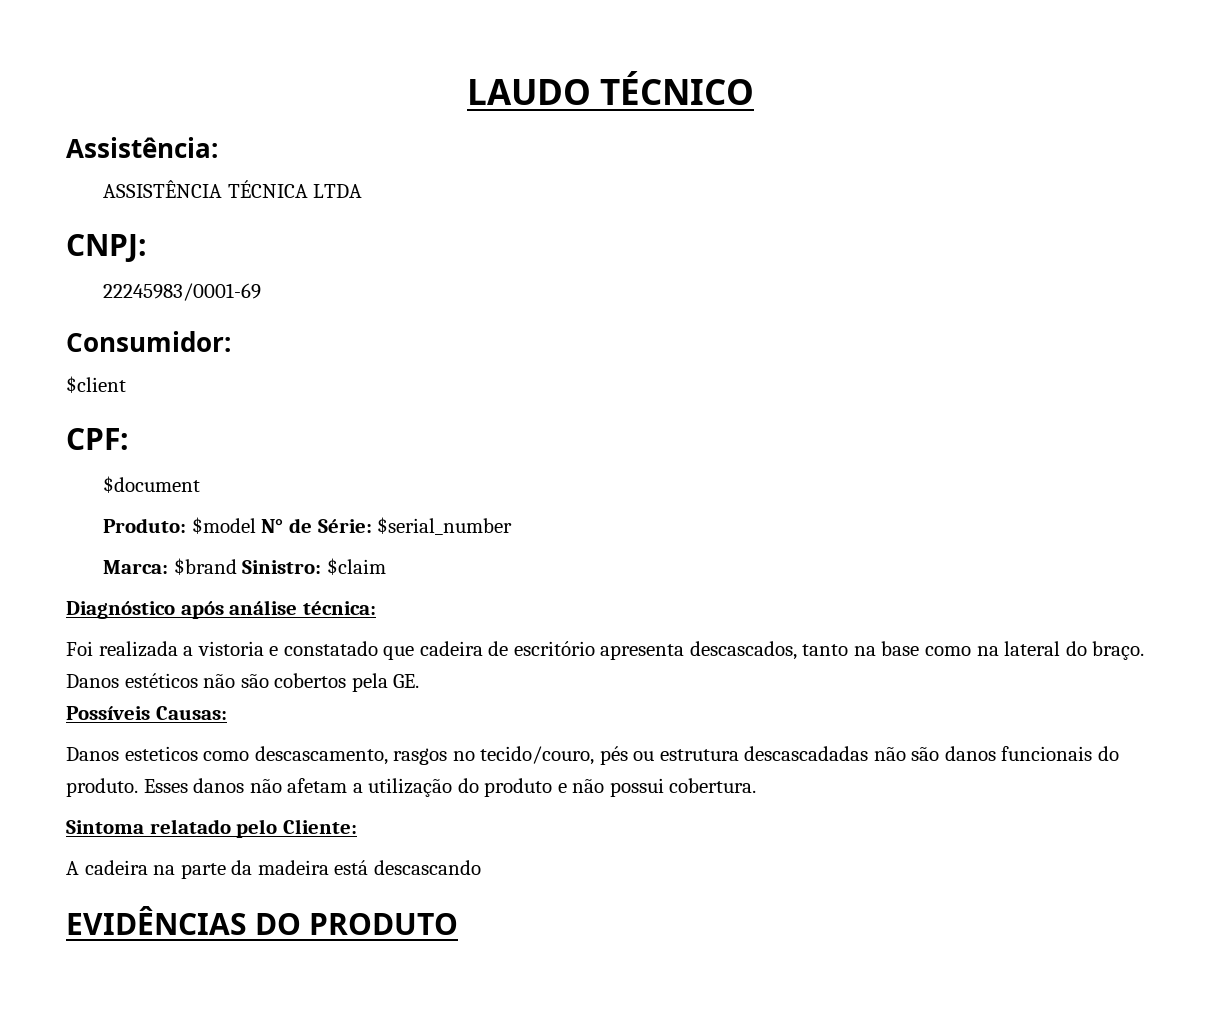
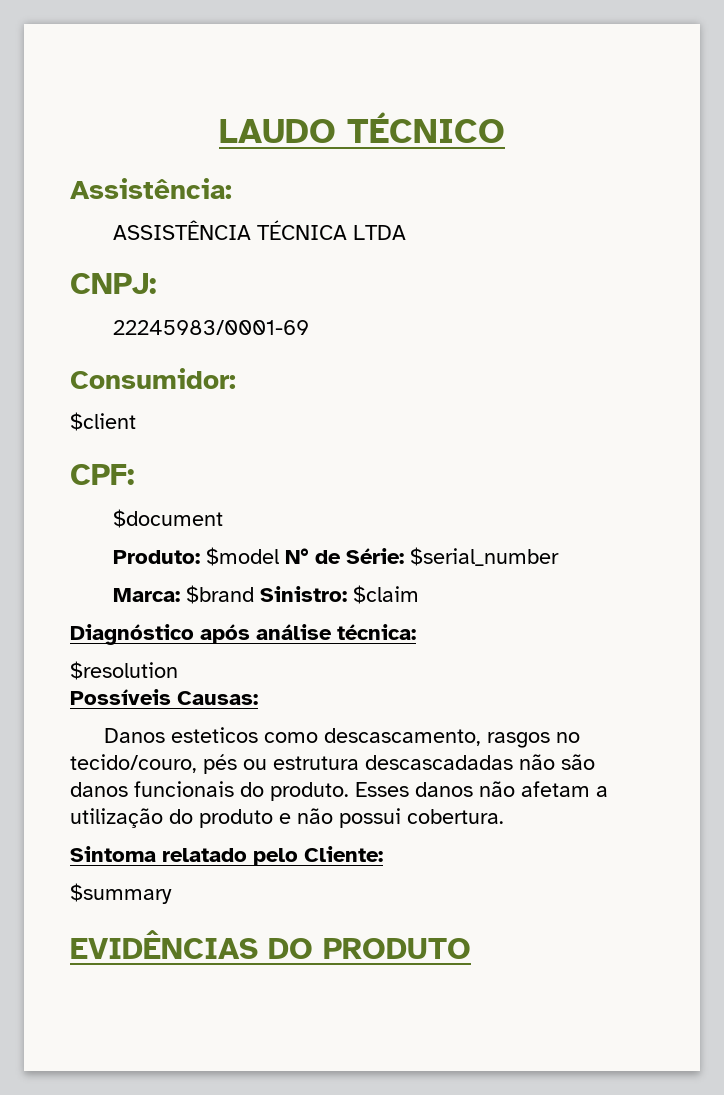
- Foi realizada a vistoria e constatado que cadeira de escritório apresenta descascados, tanto na base como na lateral do braço. Danos estéticos não são cobertos pela GE.
+ $resolution
- A cadeira na parte da madeira está descascando
+ $summary

